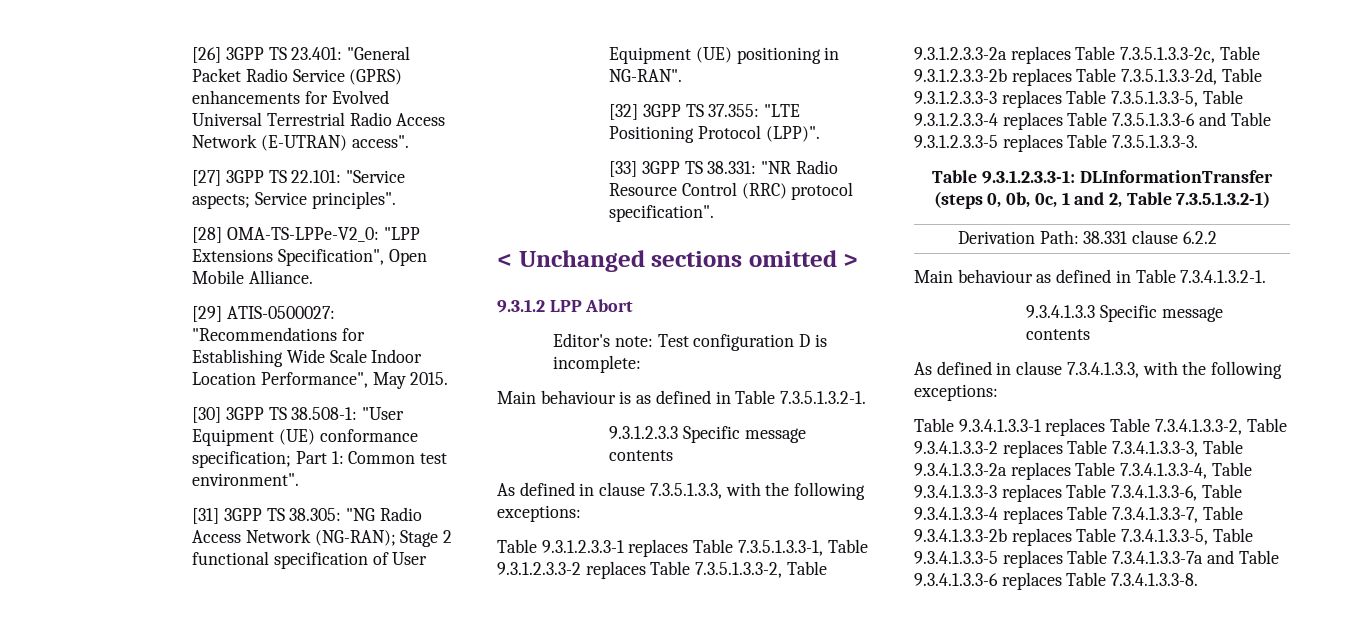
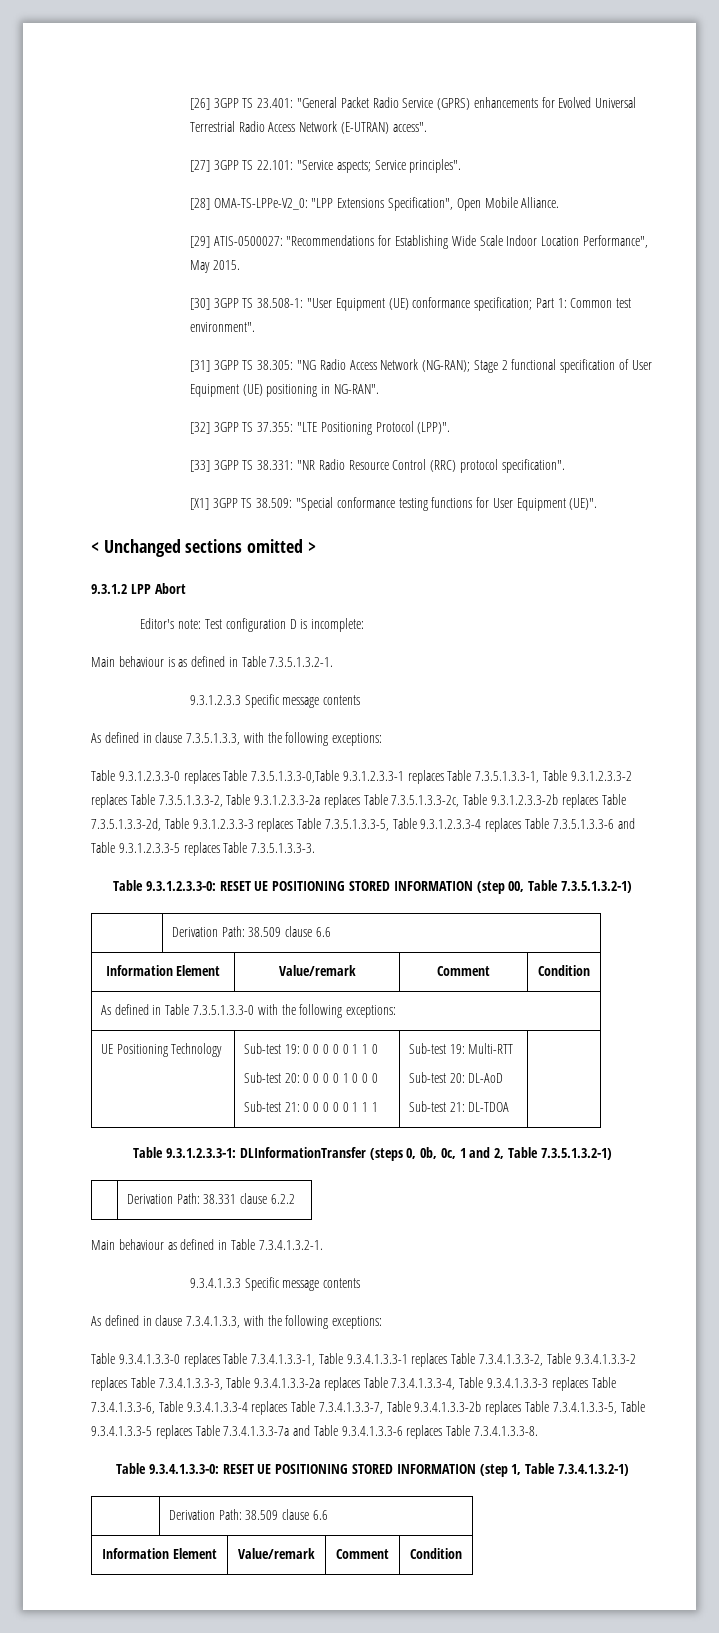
+ [X1] 3GPP TS 38.509: "Special conformance testing functions for User Equipment (UE)".
- Table 9.3.1.2.3.3-1 replaces Table 7.3.5.1.3.3-1, Table 9.3.1.2.3.3-2 replaces Table 7.3.5.1.3.3-2, Table 9.3.1.2.3.3-2a replaces Table 7.3.5.1.3.3-2c, Table 9.3.1.2.3.3-2b replaces Table 7.3.5.1.3.3-2d, Table 9.3.1.2.3.3-3 replaces Table 7.3.5.1.3.3-5, Table 9.3.1.2.3.3-4 replaces Table 7.3.5.1.3.3-6 and Table 9.3.1.2.3.3-5 replaces Table 7.3.5.1.3.3-3.
+ Table 9.3.1.2.3.3-0 replaces Table 7.3.5.1.3.3-0,Table 9.3.1.2.3.3-1 replaces Table 7.3.5.1.3.3-1, Table 9.3.1.2.3.3-2 replaces Table 7.3.5.1.3.3-2, Table 9.3.1.2.3.3-2a replaces Table 7.3.5.1.3.3-2c, Table 9.3.1.2.3.3-2b replaces Table 7.3.5.1.3.3-2d, Table 9.3.1.2.3.3-3 replaces Table 7.3.5.1.3.3-5, Table 9.3.1.2.3.3-4 replaces Table 7.3.5.1.3.3-6 and Table 9.3.1.2.3.3-5 replaces Table 7.3.5.1.3.3-3.
+ Table 9.3.1.2.3.3-0: RESET UE POSITIONING STORED INFORMATION (step 00, Table 7.3.5.1.3.2-1)
+ | Derivation Path: 38.509 clause 6.6
+ Information Element | Value/remark | Comment | Condition
+ As defined in Table 7.3.5.1.3.3-0 with the following exceptions:
+ UE Positioning Technology | Sub-test 19: 0 0 0 0 0 1 1 0
+ Sub-test 20: 0 0 0 0 1 0 0 0
+ Sub-test 21: 0 0 0 0 0 1 1 1 | Sub-test 19: Multi-RTT
+ Sub-test 20: DL-AoD
+ Sub-test 21: DL-TDOA
- Table 9.3.4.1.3.3-1 replaces Table 7.3.4.1.3.3-2, Table 9.3.4.1.3.3-2 replaces Table 7.3.4.1.3.3-3, Table 9.3.4.1.3.3-2a replaces Table 7.3.4.1.3.3-4, Table 9.3.4.1.3.3-3 replaces Table 7.3.4.1.3.3-6, Table 9.3.4.1.3.3-4 replaces Table 7.3.4.1.3.3-7, Table 9.3.4.1.3.3-2b replaces Table 7.3.4.1.3.3-5, Table 9.3.4.1.3.3-5 replaces Table 7.3.4.1.3.3-7a and Table 9.3.4.1.3.3-6 replaces Table 7.3.4.1.3.3-8.
+ Table 9.3.4.1.3.3-0 replaces Table 7.3.4.1.3.3-1, Table 9.3.4.1.3.3-1 replaces Table 7.3.4.1.3.3-2, Table 9.3.4.1.3.3-2 replaces Table 7.3.4.1.3.3-3, Table 9.3.4.1.3.3-2a replaces Table 7.3.4.1.3.3-4, Table 9.3.4.1.3.3-3 replaces Table 7.3.4.1.3.3-6, Table 9.3.4.1.3.3-4 replaces Table 7.3.4.1.3.3-7, Table 9.3.4.1.3.3-2b replaces Table 7.3.4.1.3.3-5, Table 9.3.4.1.3.3-5 replaces Table 7.3.4.1.3.3-7a and Table 9.3.4.1.3.3-6 replaces Table 7.3.4.1.3.3-8.
+ Table 9.3.4.1.3.3-0: RESET UE POSITIONING STORED INFORMATION (step 1, Table 7.3.4.1.3.2-1)
+ | Derivation Path: 38.509 clause 6.6
+ Information Element | Value/remark | Comment | Condition

